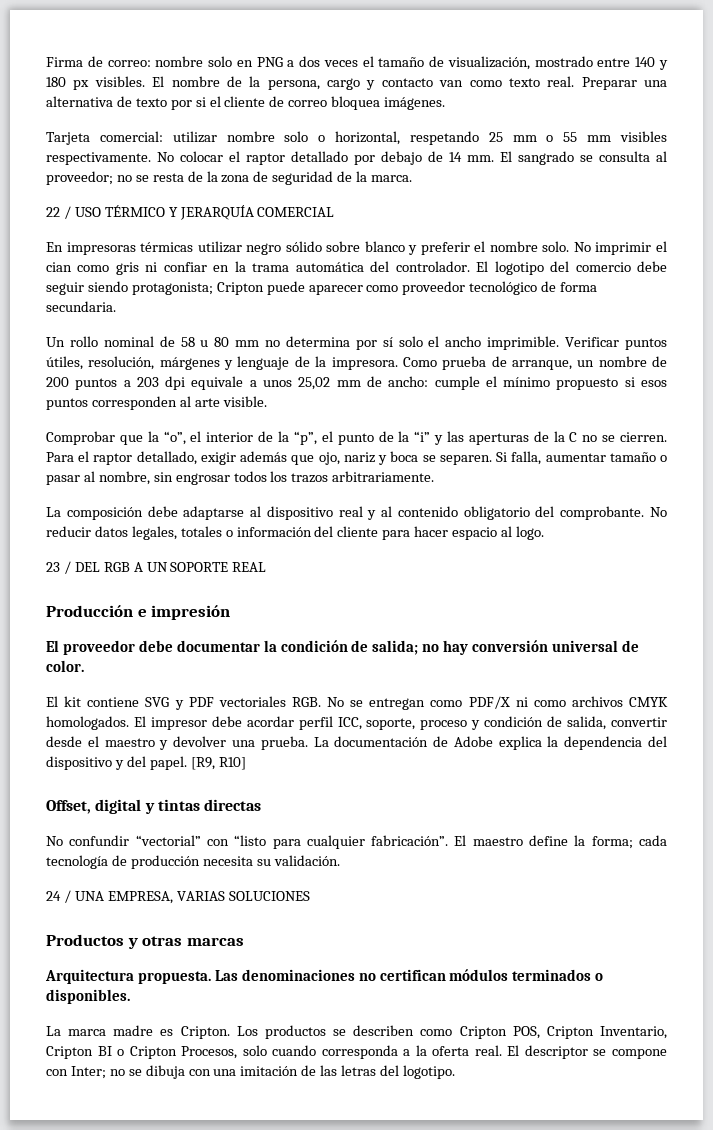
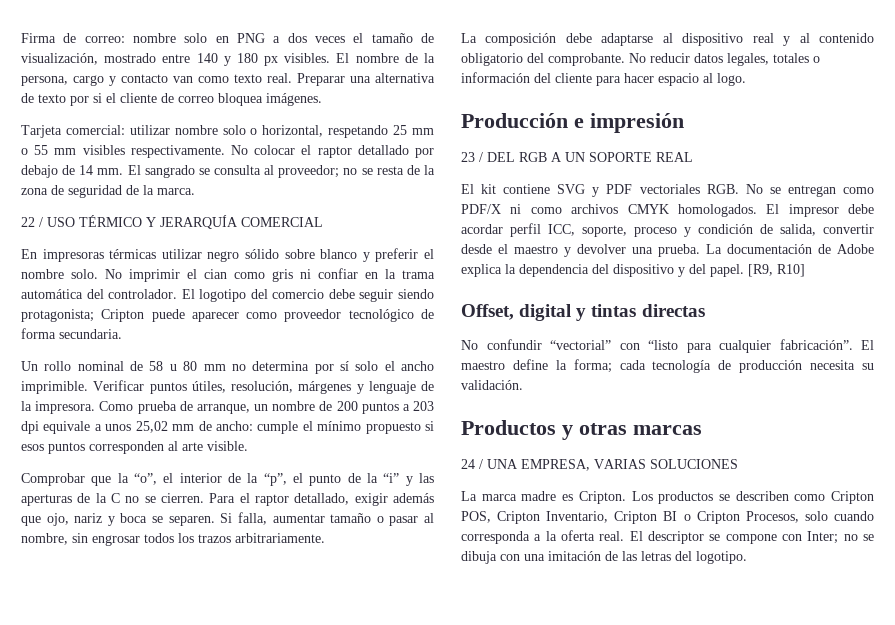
+ Producción e impresión
- Producción e impresión
- El proveedor debe documentar la condición de salida; no hay conversión universal de color.
+ Productos y otras marcas
- Productos y otras marcas
- Arquitectura propuesta. Las denominaciones no certifican módulos terminados o disponibles.

